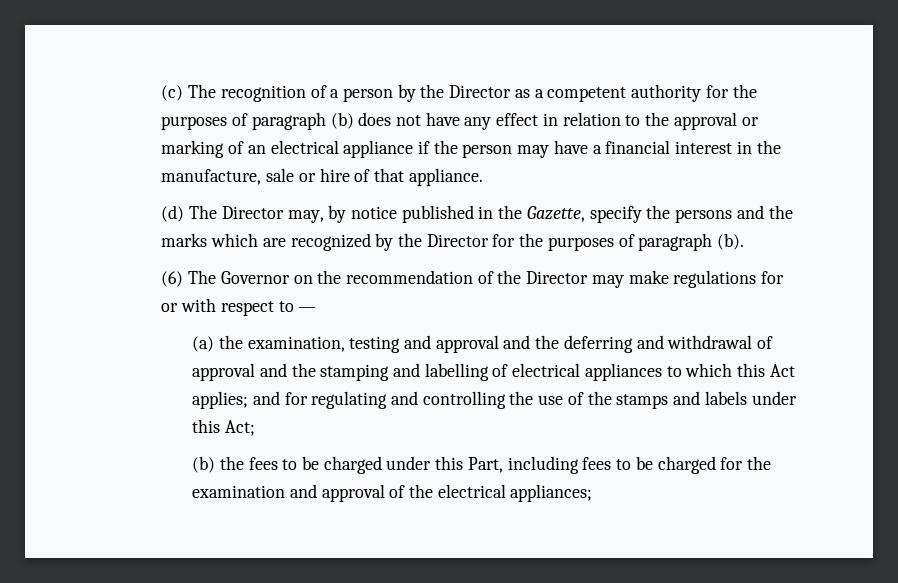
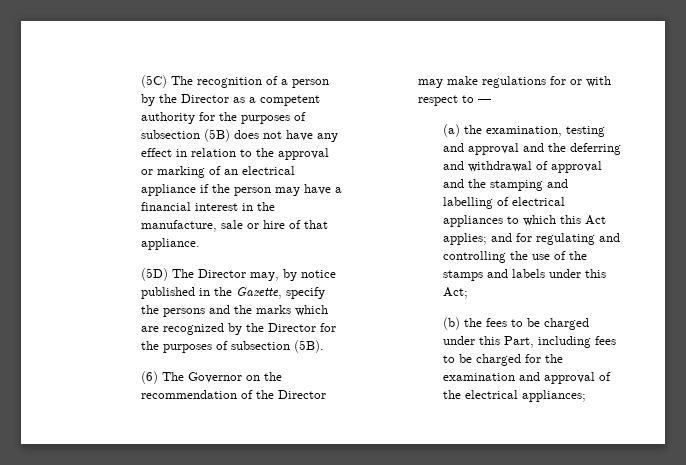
- (c) The recognition of a person by the Director as a competent authority for the purposes of paragraph (b) does not have any effect in relation to the approval or marking of an electrical appliance if the person may have a financial interest in the manufacture, sale or hire of that appliance.
+ (5C) The recognition of a person by the Director as a competent authority for the purposes of subsection (5B) does not have any effect in relation to the approval or marking of an electrical appliance if the person may have a financial interest in the manufacture, sale or hire of that appliance.
- (d) The Director may, by notice published in the Gazette, specify the persons and the marks which are recognized by the Director for the purposes of paragraph (b).
+ (5D) The Director may, by notice published in the Gazette, specify the persons and the marks which are recognized by the Director for the purposes of subsection (5B).

